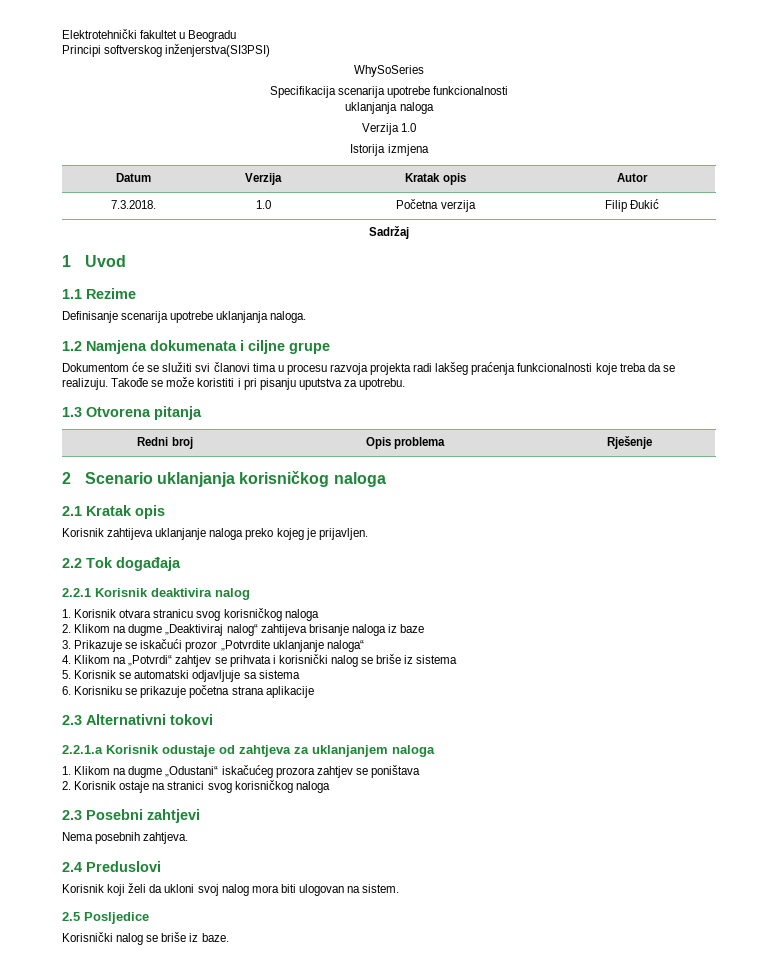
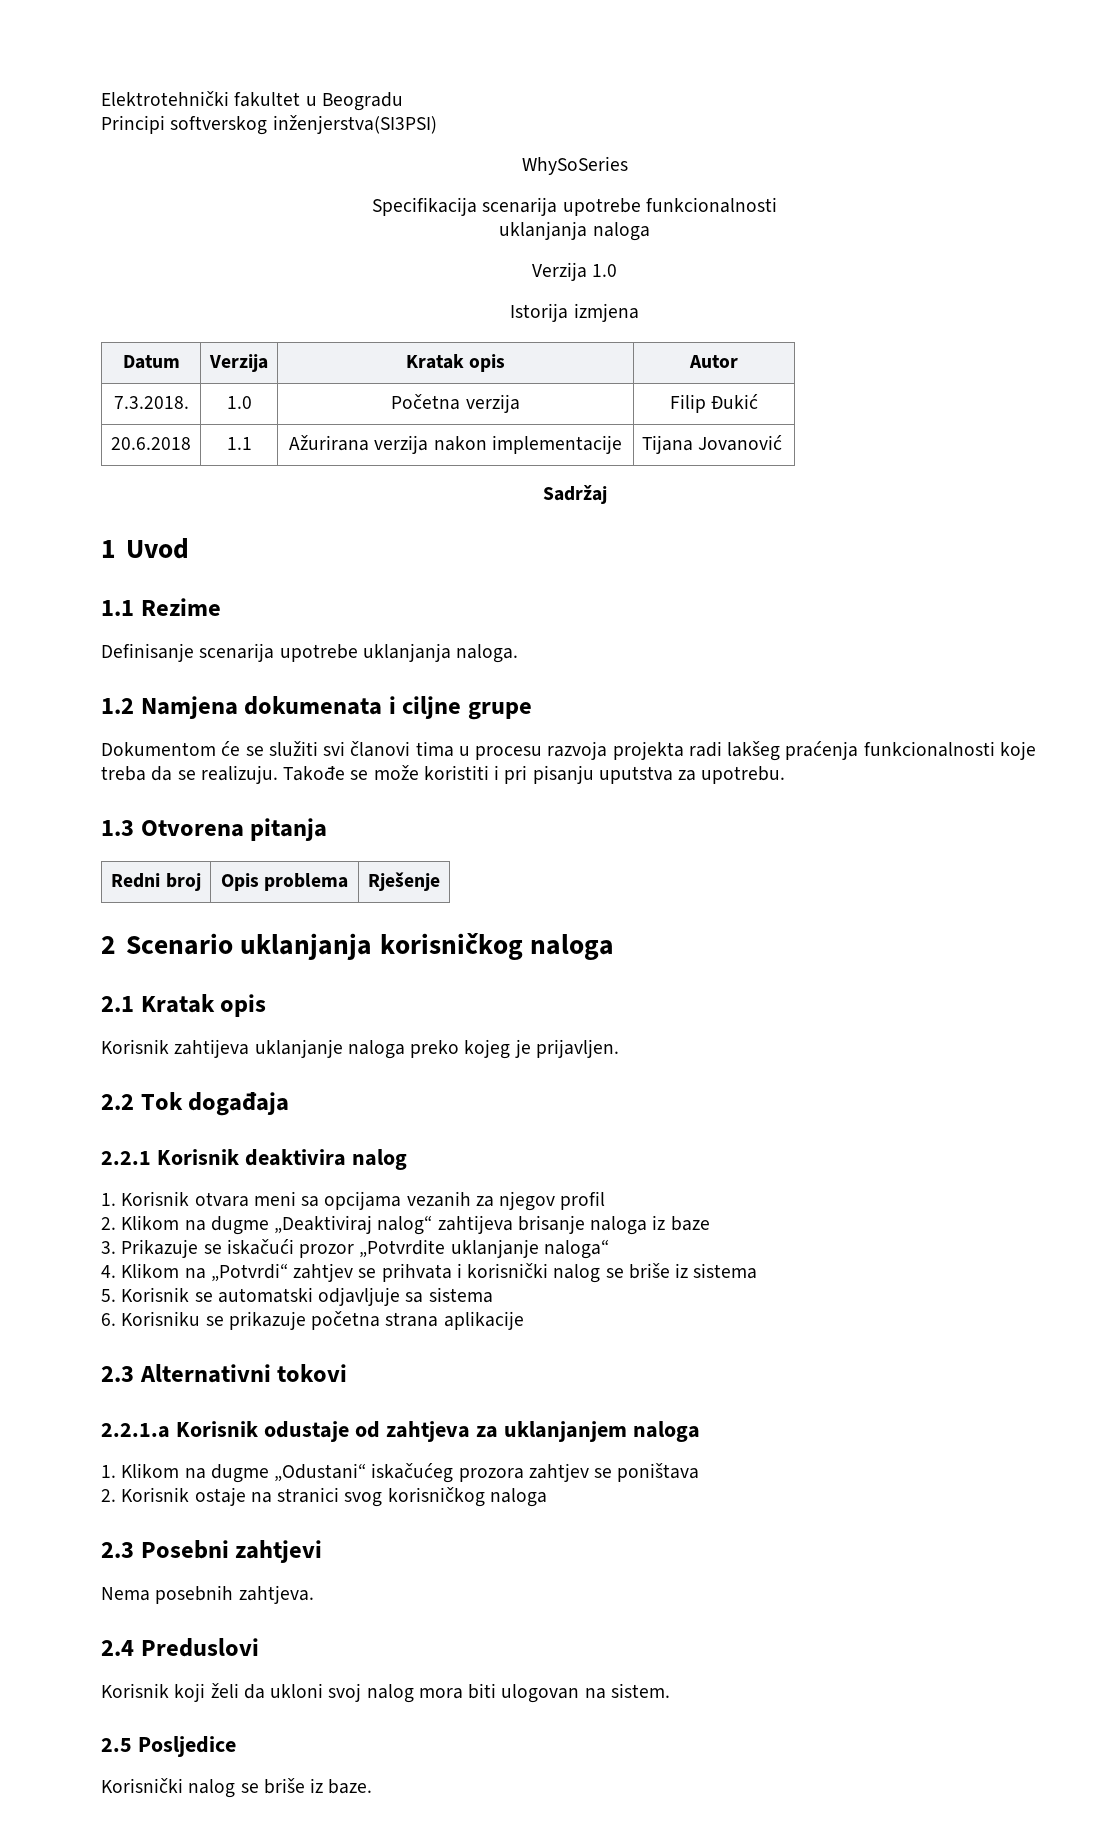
+ 20.6.2018 | 1.1 | Ažurirana verzija nakon implementacije | Tijana Jovanović
- 1. Korisnik otvara stranicu svog korisničkog naloga
+ 1. Korisnik otvara meni sa opcijama vezanih za njegov profil

